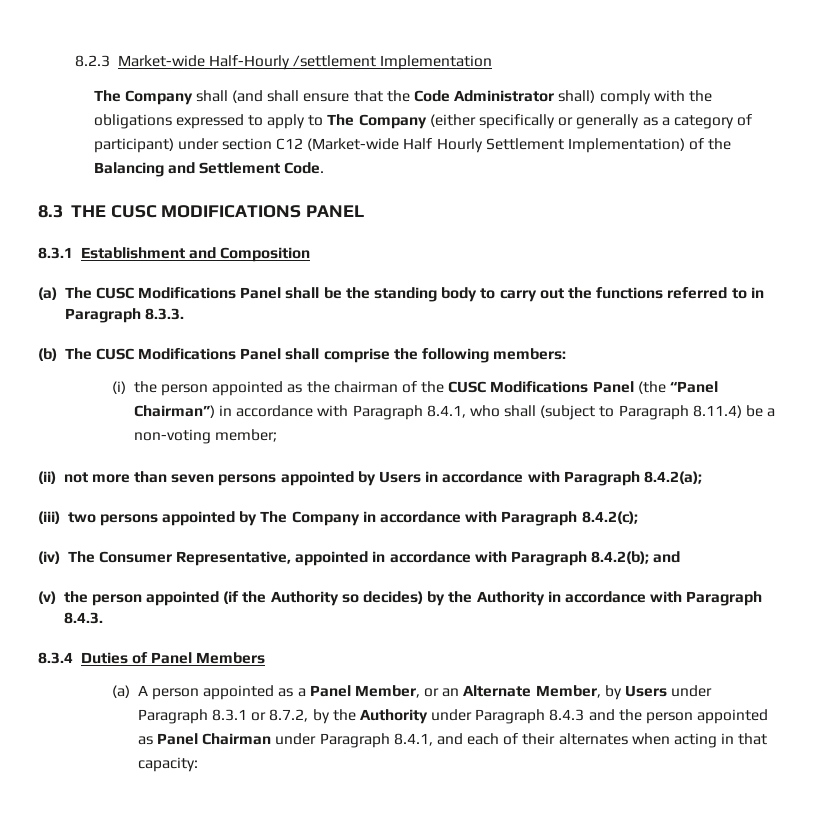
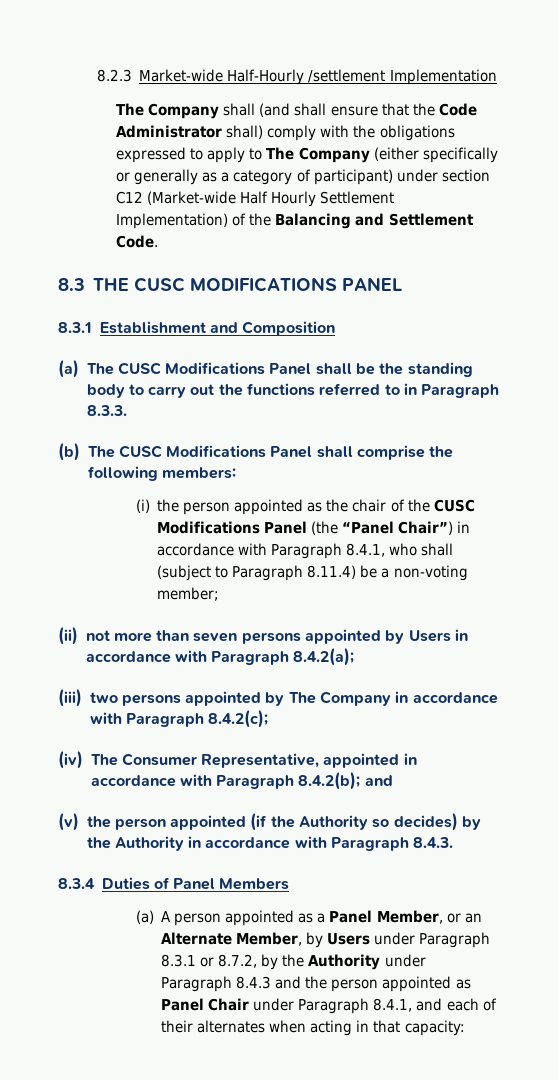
- (i) the person appointed as the chairman of the CUSC Modifications Panel (the “Panel Chairman”) in accordance with Paragraph 8.4.1, who shall (subject to Paragraph 8.11.4) be a non-voting member;
+ (i) the person appointed as the chair of the CUSC Modifications Panel (the “Panel Chair”) in accordance with Paragraph 8.4.1, who shall (subject to Paragraph 8.11.4) be a non-voting member;
- (a) A person appointed as a Panel Member, or an Alternate Member, by Users under Paragraph 8.3.1 or 8.7.2, by the Authority under Paragraph 8.4.3 and the person appointed as Panel Chairman under Paragraph 8.4.1, and each of their alternates when acting in that capacity:
+ (a) A person appointed as a Panel Member, or an Alternate Member, by Users under Paragraph 8.3.1 or 8.7.2, by the Authority under Paragraph 8.4.3 and the person appointed as Panel Chair under Paragraph 8.4.1, and each of their alternates when acting in that capacity:

